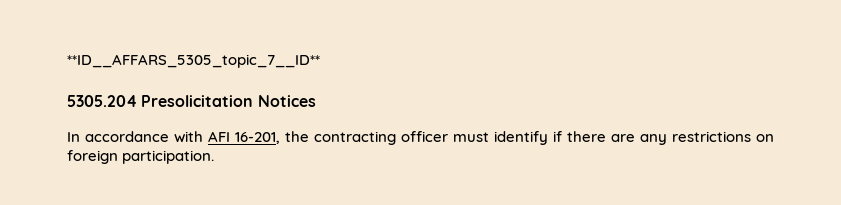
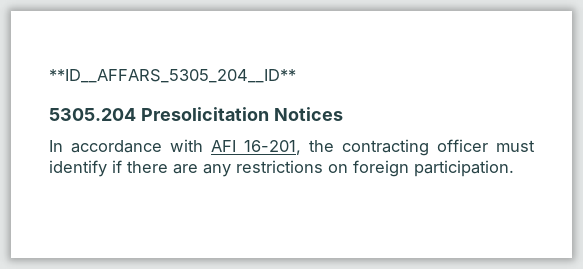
- **ID__AFFARS_5305_topic_7__ID**
+ **ID__AFFARS_5305_204__ID**

